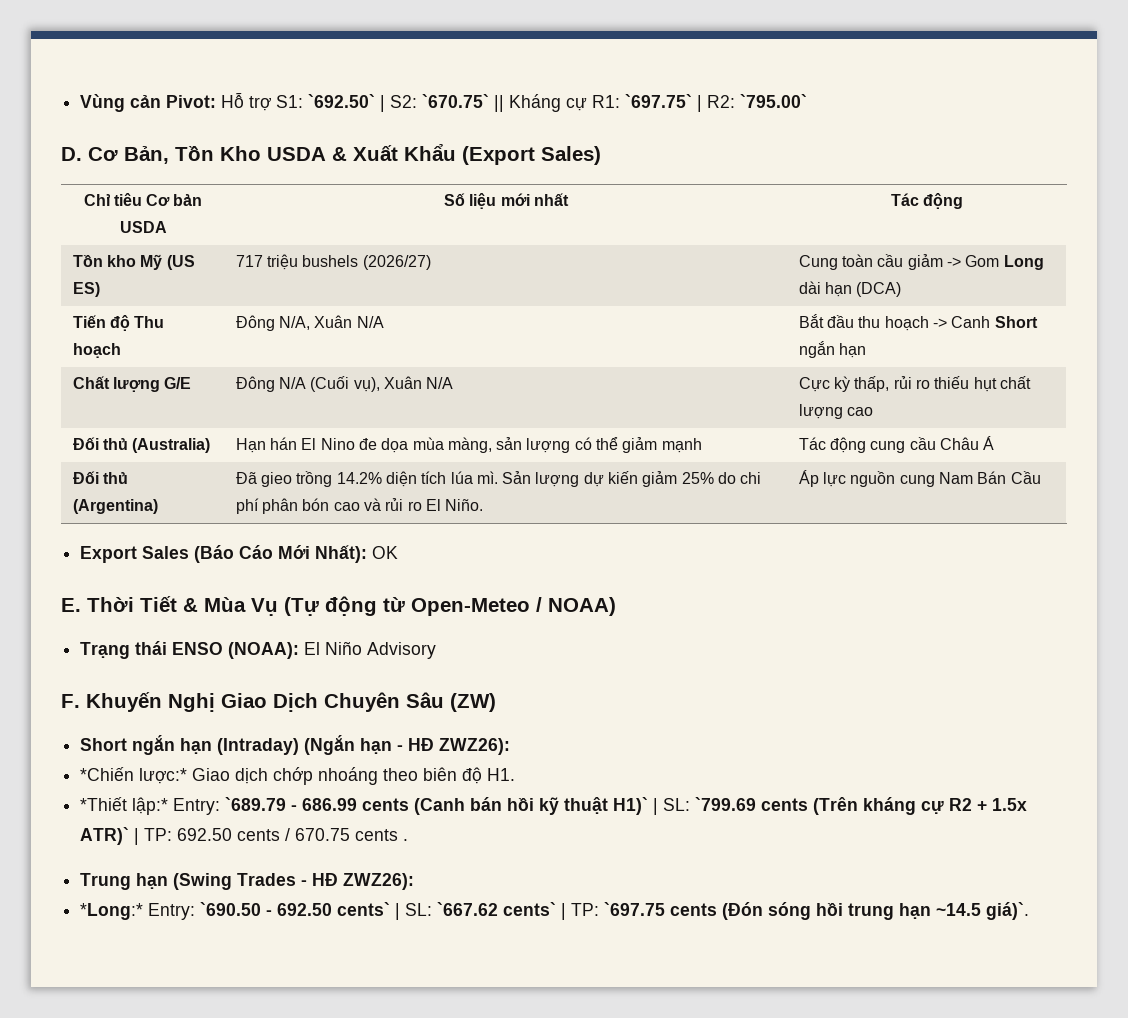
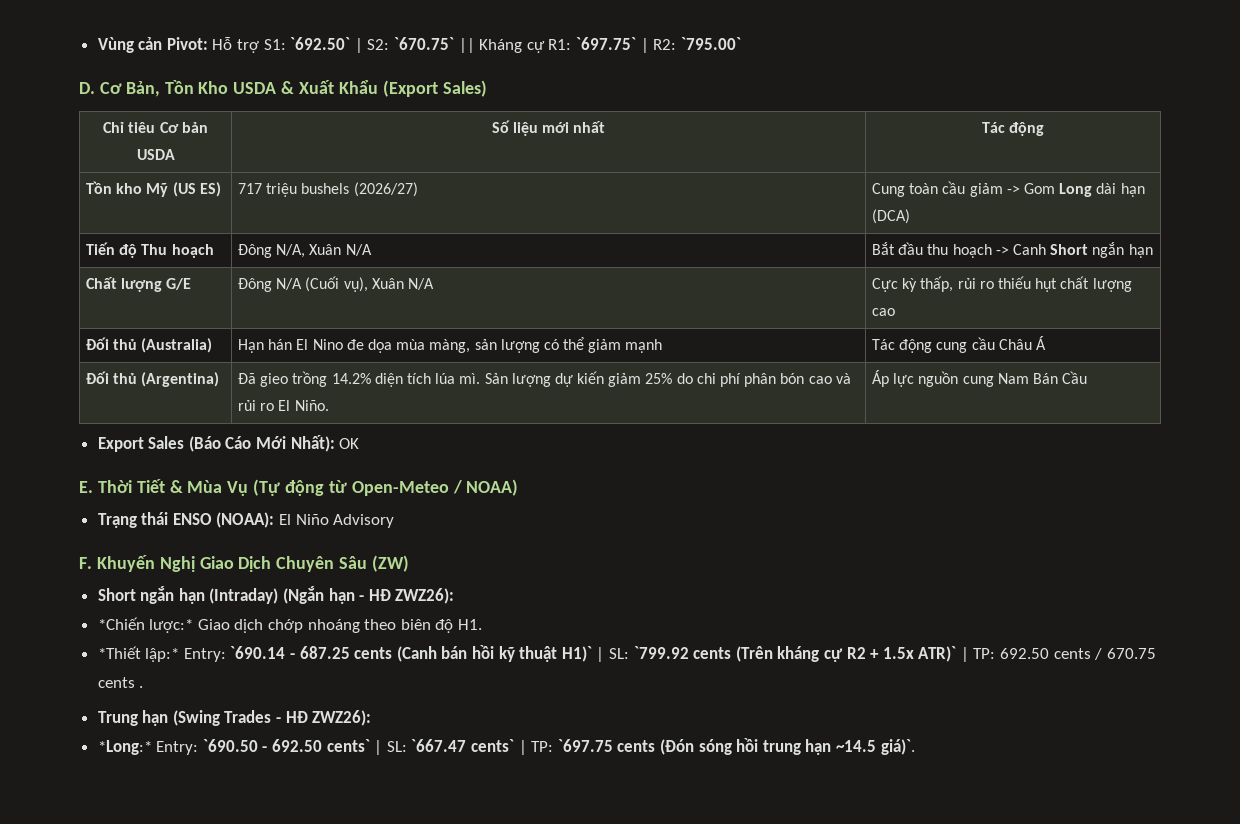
- *Thiết lập:* Entry: `689.79 - 686.99 cents (Canh bán hồi kỹ thuật H1)` | SL: `799.69 cents (Trên kháng cự R2 + 1.5x ATR)` | TP: 692.50 cents / 670.75 cents .
+ *Thiết lập:* Entry: `690.14 - 687.25 cents (Canh bán hồi kỹ thuật H1)` | SL: `799.92 cents (Trên kháng cự R2 + 1.5x ATR)` | TP: 692.50 cents / 670.75 cents .
- *Long:* Entry: `690.50 - 692.50 cents` | SL: `667.62 cents` | TP: `697.75 cents (Đón sóng hồi trung hạn ~14.5 giá)`.
+ *Long:* Entry: `690.50 - 692.50 cents` | SL: `667.47 cents` | TP: `697.75 cents (Đón sóng hồi trung hạn ~14.5 giá)`.

